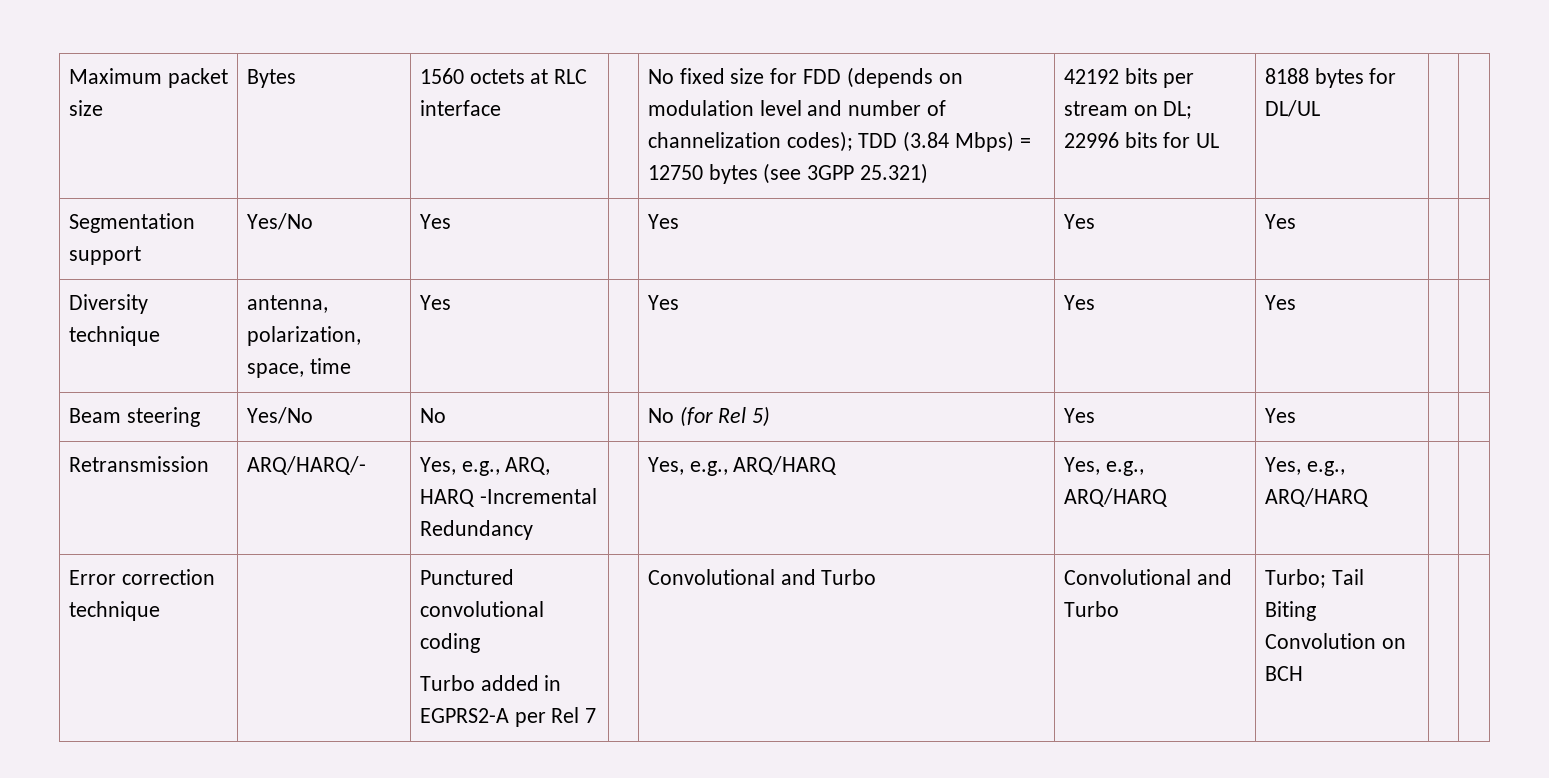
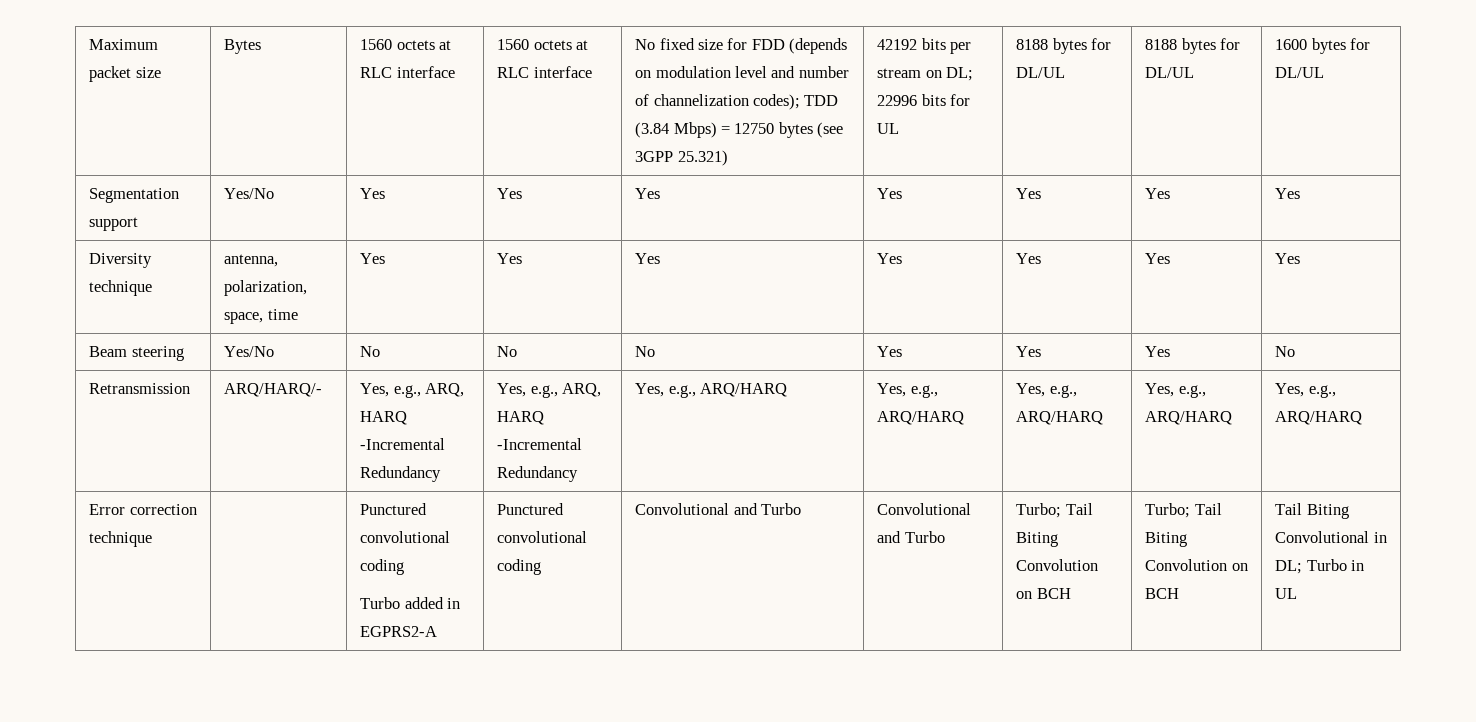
- 1560 octets at RLC interface
+ 1560 octets at RLC interface | 1560 octets at RLC interface
+ 8188 bytes for DL/UL | 1600 bytes for DL/UL
- Segmentation support | Yes/No | Yes | | Yes | Yes | Yes | |
+ Segmentation support | Yes/No | Yes | Yes | Yes | Yes | Yes | Yes | Yes
- Diversity technique | antenna, polarization, space, time | Yes | | Yes | Yes | Yes | |
+ Diversity technique | antenna, polarization, space, time | Yes | Yes | Yes | Yes | Yes | Yes | Yes
- Beam steering | Yes/No | No | | No (for Rel 5) | Yes | Yes | |
+ Beam steering | Yes/No | No | No | No | Yes | Yes | Yes | No
- Retransmission | ARQ/HARQ/- | Yes, e.g., ARQ, HARQ -Incremental Redundancy | | Yes, e.g., ARQ/HARQ | Yes, e.g., ARQ/HARQ | Yes, e.g., ARQ/HARQ | |
+ Retransmission | ARQ/HARQ/- | Yes, e.g., ARQ, HARQ -Incremental Redundancy | Yes, e.g., ARQ, HARQ -Incremental Redundancy | Yes, e.g., ARQ/HARQ | Yes, e.g., ARQ/HARQ | Yes, e.g., ARQ/HARQ | Yes, e.g., ARQ/HARQ | Yes, e.g., ARQ/HARQ
  Error correction technique | | Punctured convolutional coding
- Turbo added in EGPRS2-A per Rel 7 | | Convolutional and Turbo | Convolutional and Turbo | Turbo; Tail Biting Convolution on BCH | |
+ Turbo added in EGPRS2-A | Punctured convolutional coding | Convolutional and Turbo | Convolutional and Turbo | Turbo; Tail Biting Convolution on BCH | Turbo; Tail Biting Convolution on BCH | Tail Biting Convolutional in DL; Turbo in UL

